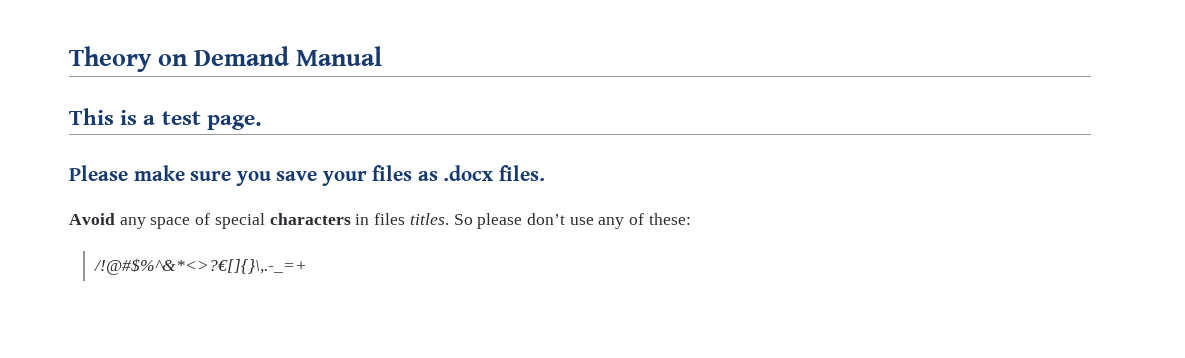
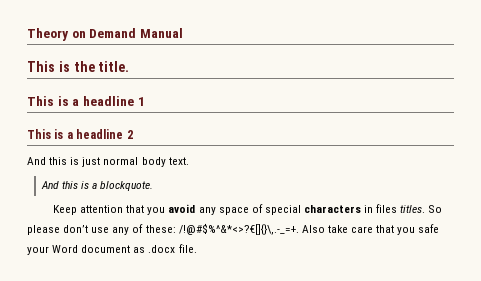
- This is a test page.
- Please make sure you save your files as .docx files.
- Avoid any space of special characters in files titles.
+ This is the title.
+ This is a headline 1
+ This is a headline 2
+ And this is just normal body text.
+ And this is a blockquote.
+ Keep attention that you avoid any space of special characters in files titles.
- So please don’t use any of these:
- /!@#$%^&*<>?€[]{}\,.-_=+
+ So please don’t use any of these: /!@#$%^&*<>?€[]{}\,.-_=+. Also take care that you safe your Word document as .docx file.

